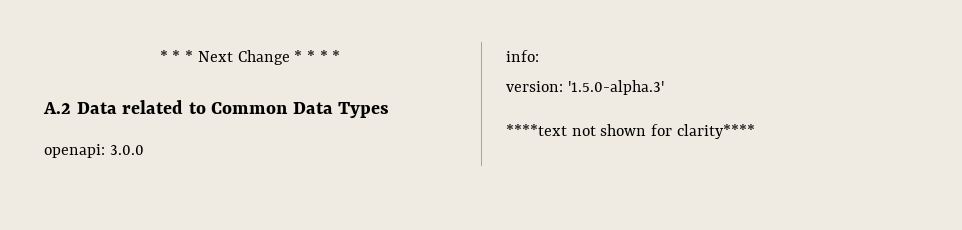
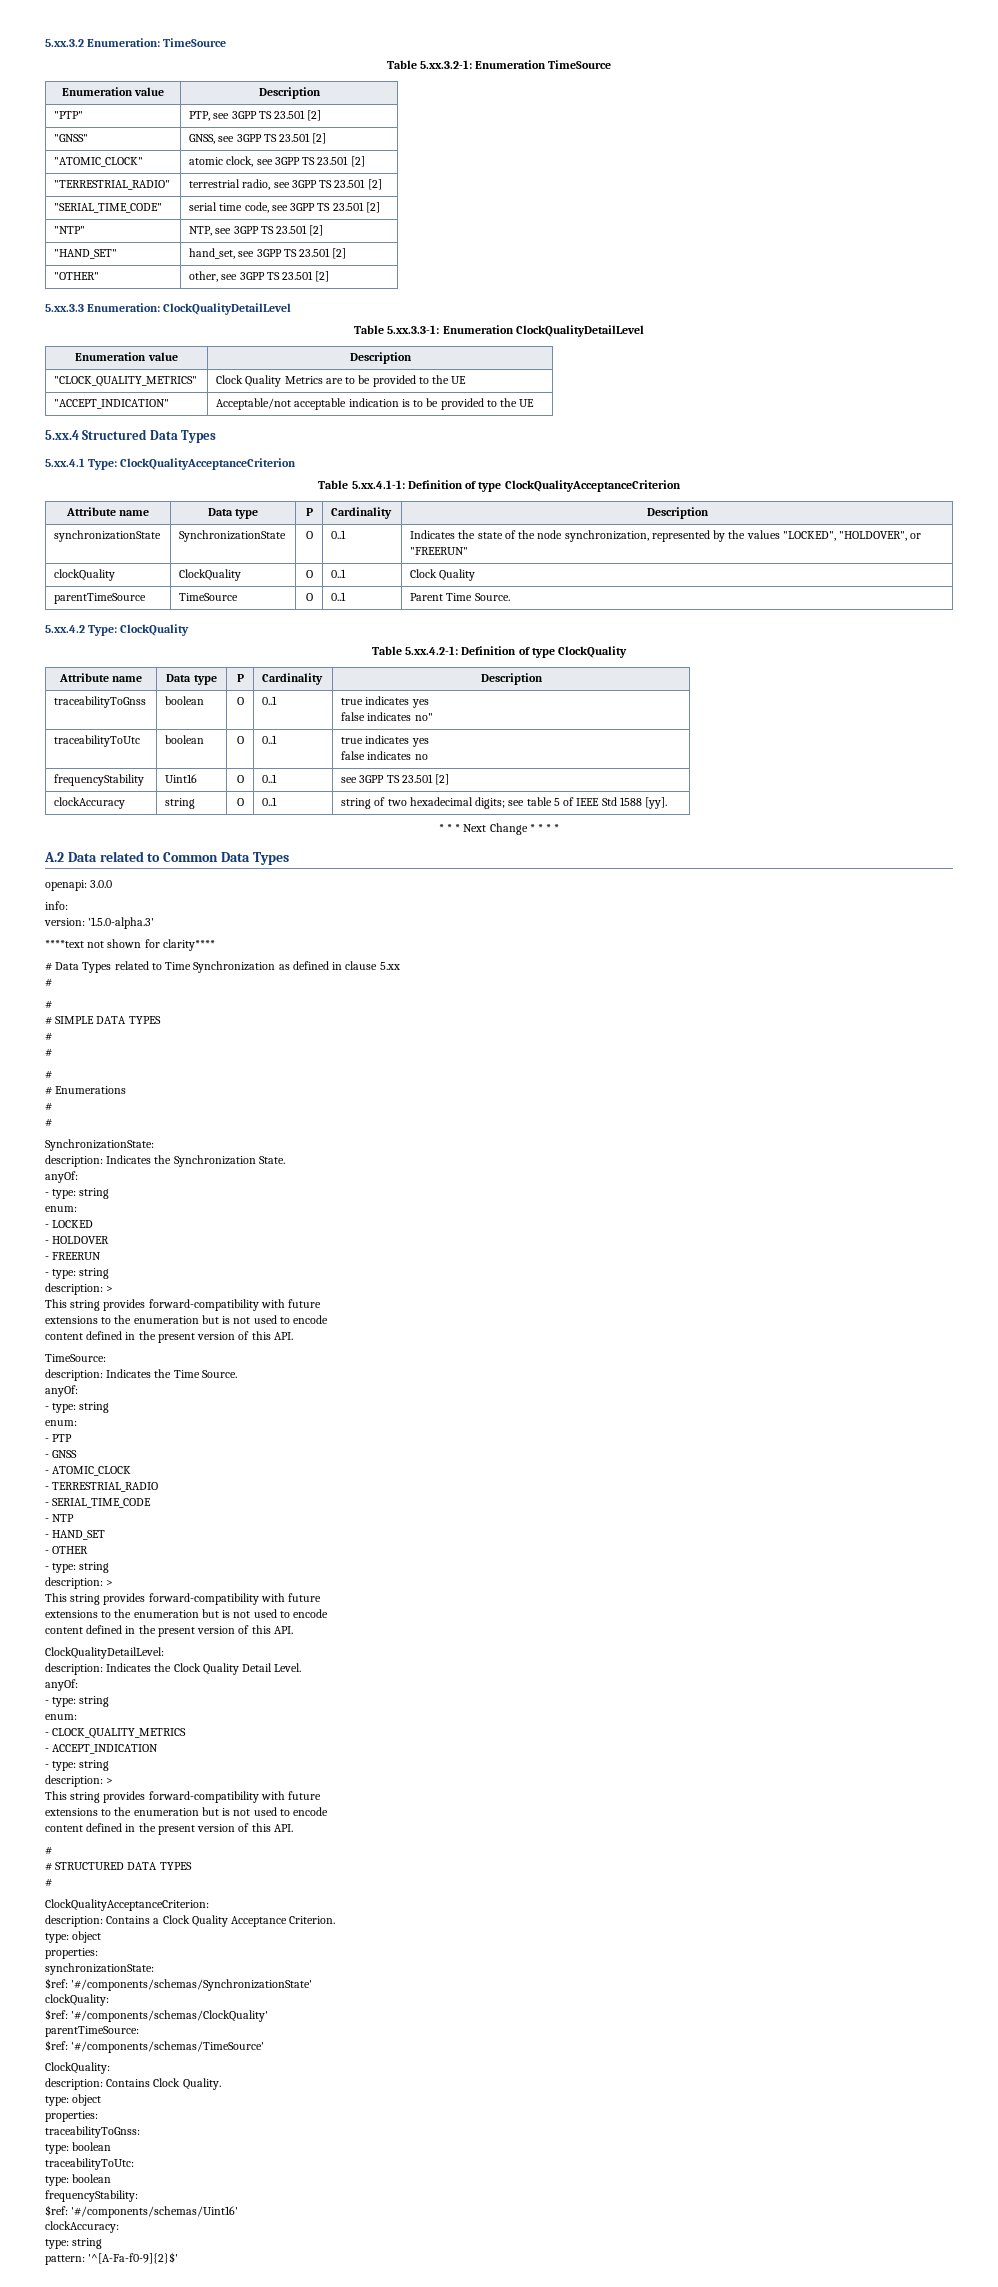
+ 5.xx.3.2 Enumeration: TimeSource
+ Table 5.xx.3.2-1: Enumeration TimeSource
+ Enumeration value | Description
+ "PTP" | PTP, see 3GPP TS 23.501 [2]
+ "GNSS" | GNSS, see 3GPP TS 23.501 [2]
+ "ATOMIC_CLOCK" | atomic clock, see 3GPP TS 23.501 [2]
+ "TERRESTRIAL_RADIO" | terrestrial radio, see 3GPP TS 23.501 [2]
+ "SERIAL_TIME_CODE" | serial time code, see 3GPP TS 23.501 [2]
+ "NTP" | NTP, see 3GPP TS 23.501 [2]
+ "HAND_SET" | hand_set, see 3GPP TS 23.501 [2]
+ "OTHER" | other, see 3GPP TS 23.501 [2]
+ 5.xx.3.3 Enumeration: ClockQualityDetailLevel
+ Table 5.xx.3.3-1: Enumeration ClockQualityDetailLevel
+ Enumeration value | Description
+ "CLOCK_QUALITY_METRICS" | Clock Quality Metrics are to be provided to the UE
+ "ACCEPT_INDICATION" | Acceptable/not acceptable indication is to be provided to the UE
+ 5.xx.4 Structured Data Types
+ 5.xx.4.1 Type: ClockQualityAcceptanceCriterion
+ Table 5.xx.4.1-1: Definition of type ClockQualityAcceptanceCriterion
+ Attribute name | Data type | P | Cardinality | Description
+ synchronizationState | SynchronizationState | O | 0..1 | Indicates the state of the node synchronization, represented by the values "LOCKED", "HOLDOVER", or "FREERUN"
+ clockQuality | ClockQuality | O | 0..1 | Clock Quality
+ parentTimeSource | TimeSource | O | 0..1 | Parent Time Source.
+ 5.xx.4.2 Type: ClockQuality
+ Table 5.xx.4.2-1: Definition of type ClockQuality
+ Attribute name | Data type | P | Cardinality | Description
+ traceabilityToGnss | boolean | O | 0..1 | true indicates yes
+ false indicates no"
+ traceabilityToUtc | boolean | O | 0..1 | true indicates yes
+ false indicates no
+ frequencyStability | Uint16 | O | 0..1 | see 3GPP TS 23.501 [2]
+ clockAccuracy | string | O | 0..1 | string of two hexadecimal digits; see table 5 of IEEE Std 1588 [yy].
+ # Data Types related to Time Synchronization as defined in clause 5.xx
+ #
+ #
+ # SIMPLE DATA TYPES
+ #
+ #
+ #
+ # Enumerations
+ #
+ #
+ SynchronizationState:
+ description: Indicates the Synchronization State.
+ anyOf:
+ - type: string
+ enum:
+ - LOCKED
+ - HOLDOVER
+ - FREERUN
+ - type: string
+ description: >
+ This string provides forward-compatibility with future
+ extensions to the enumeration but is not used to encode
+ content defined in the present version of this API.
+ TimeSource:
+ description: Indicates the Time Source.
+ anyOf:
+ - type: string
+ enum:
+ - PTP
+ - GNSS
+ - ATOMIC_CLOCK
+ - TERRESTRIAL_RADIO
+ - SERIAL_TIME_CODE
+ - NTP
+ - HAND_SET
+ - OTHER
+ - type: string
+ description: >
+ This string provides forward-compatibility with future
+ extensions to the enumeration but is not used to encode
+ content defined in the present version of this API.
+ ClockQualityDetailLevel:
+ description: Indicates the Clock Quality Detail Level.
+ anyOf:
+ - type: string
+ enum:
+ - CLOCK_QUALITY_METRICS
+ - ACCEPT_INDICATION
+ - type: string
+ description: >
+ This string provides forward-compatibility with future
+ extensions to the enumeration but is not used to encode
+ content defined in the present version of this API.
+ #
+ # STRUCTURED DATA TYPES
+ #
+ ClockQualityAcceptanceCriterion:
+ description: Contains a Clock Quality Acceptance Criterion.
+ type: object
+ properties:
+ synchronizationState:
+ $ref: '#/components/schemas/SynchronizationState'
+ clockQuality:
+ $ref: '#/components/schemas/ClockQuality'
+ parentTimeSource:
+ $ref: '#/components/schemas/TimeSource'
+ ClockQuality:
+ description: Contains Clock Quality.
+ type: object
+ properties:
+ traceabilityToGnss:
+ type: boolean
+ traceabilityToUtc:
+ type: boolean
+ frequencyStability:
+ $ref: '#/components/schemas/Uint16'
+ clockAccuracy:
+ type: string
+ pattern: '^[A-Fa-f0-9]{2}$'

